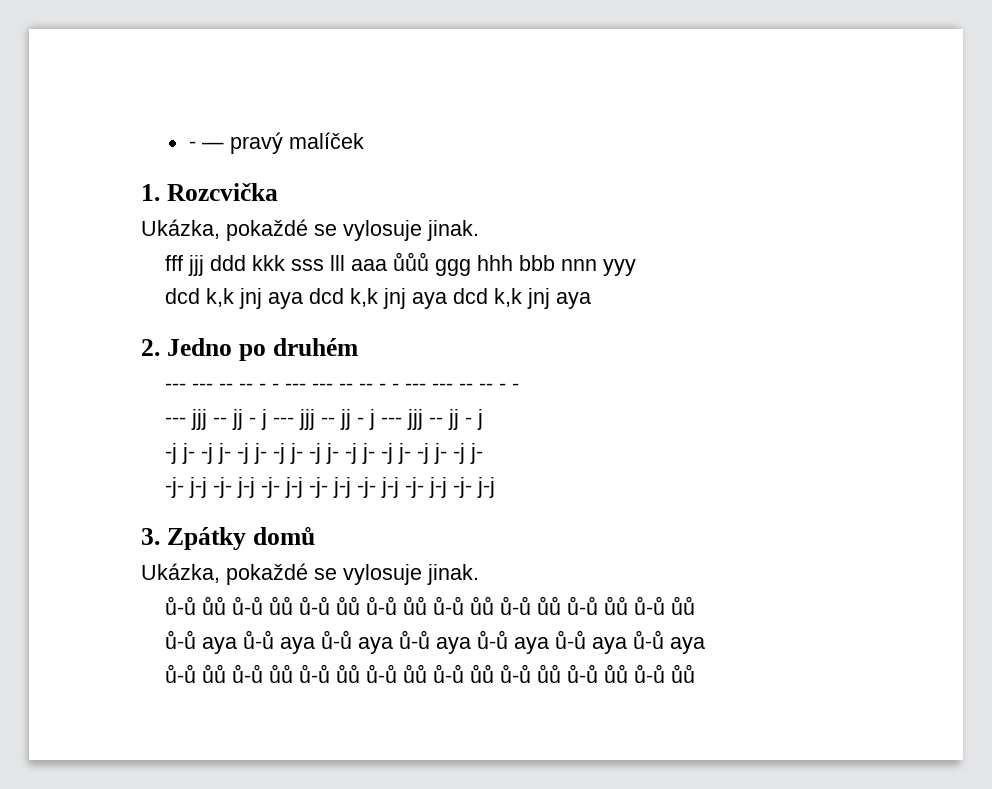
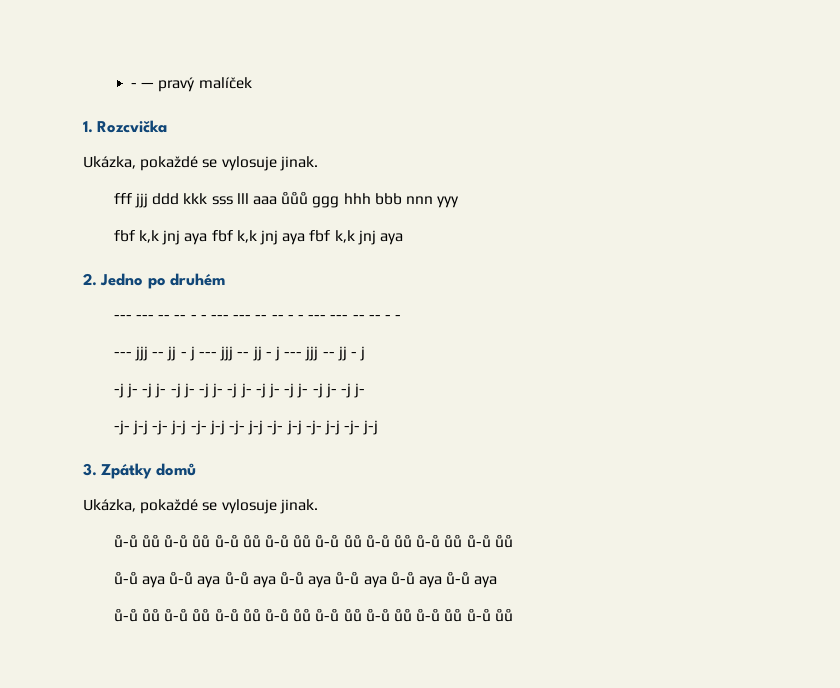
- dcd k,k jnj aya dcd k,k jnj aya dcd k,k jnj aya
+ fbf k,k jnj aya fbf k,k jnj aya fbf k,k jnj aya

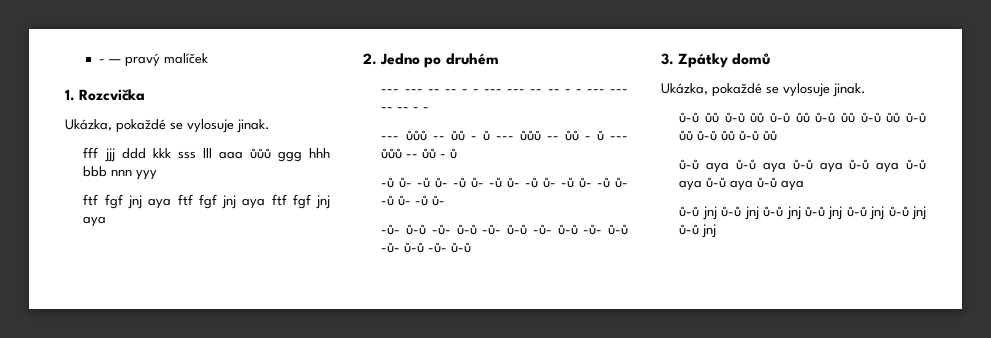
- fbf k,k jnj aya fbf k,k jnj aya fbf k,k jnj aya
+ ftf fgf jnj aya ftf fgf jnj aya ftf fgf jnj aya
- --- jjj -- jj - j --- jjj -- jj - j --- jjj -- jj - j
- -j j- -j j- -j j- -j j- -j j- -j j- -j j- -j j- -j j-
- -j- j-j -j- j-j -j- j-j -j- j-j -j- j-j -j- j-j -j- j-j
+ --- ůůů -- ůů - ů --- ůůů -- ůů - ů --- ůůů -- ůů - ů
+ -ů ů- -ů ů- -ů ů- -ů ů- -ů ů- -ů ů- -ů ů- -ů ů- -ů ů-
+ -ů- ů-ů -ů- ů-ů -ů- ů-ů -ů- ů-ů -ů- ů-ů -ů- ů-ů -ů- ů-ů
  ů-ů aya ů-ů aya ů-ů aya ů-ů aya ů-ů aya ů-ů aya ů-ů aya
- ů-ů ůů ů-ů ůů ů-ů ůů ů-ů ůů ů-ů ůů ů-ů ůů ů-ů ůů ů-ů ůů
+ ů-ů jnj ů-ů jnj ů-ů jnj ů-ů jnj ů-ů jnj ů-ů jnj ů-ů jnj

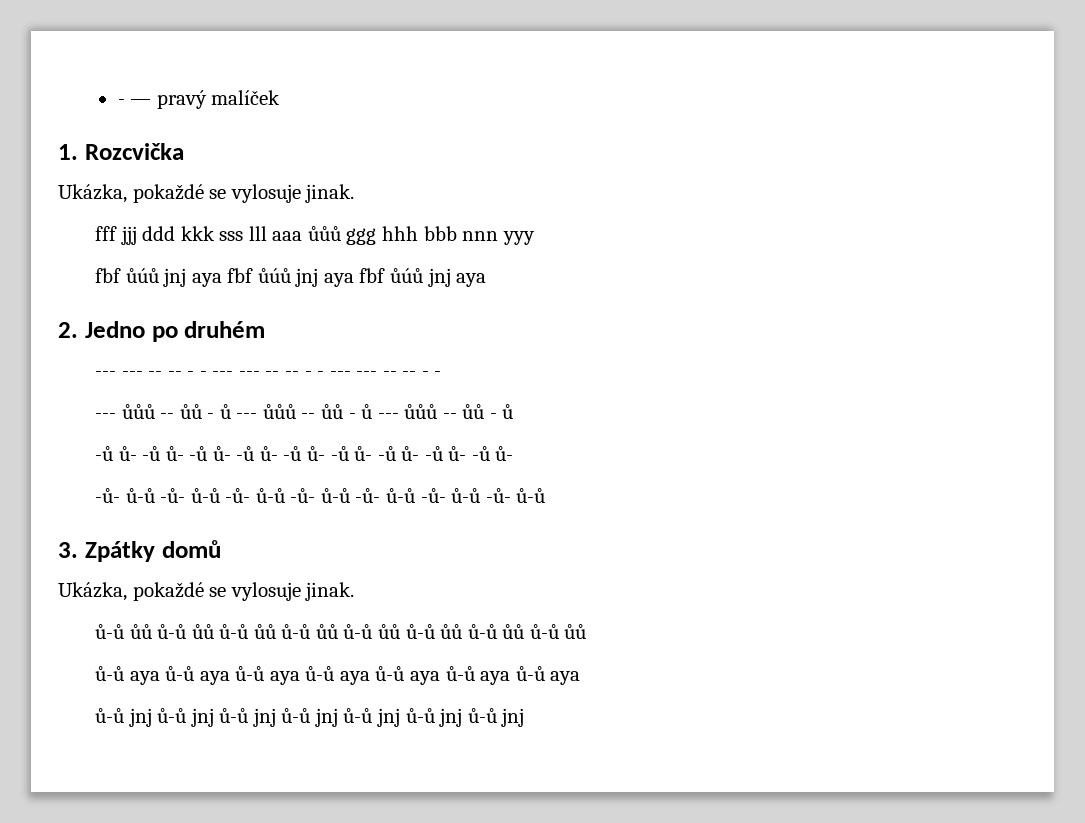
- ftf fgf jnj aya ftf fgf jnj aya ftf fgf jnj aya
+ fbf ůúů jnj aya fbf ůúů jnj aya fbf ůúů jnj aya

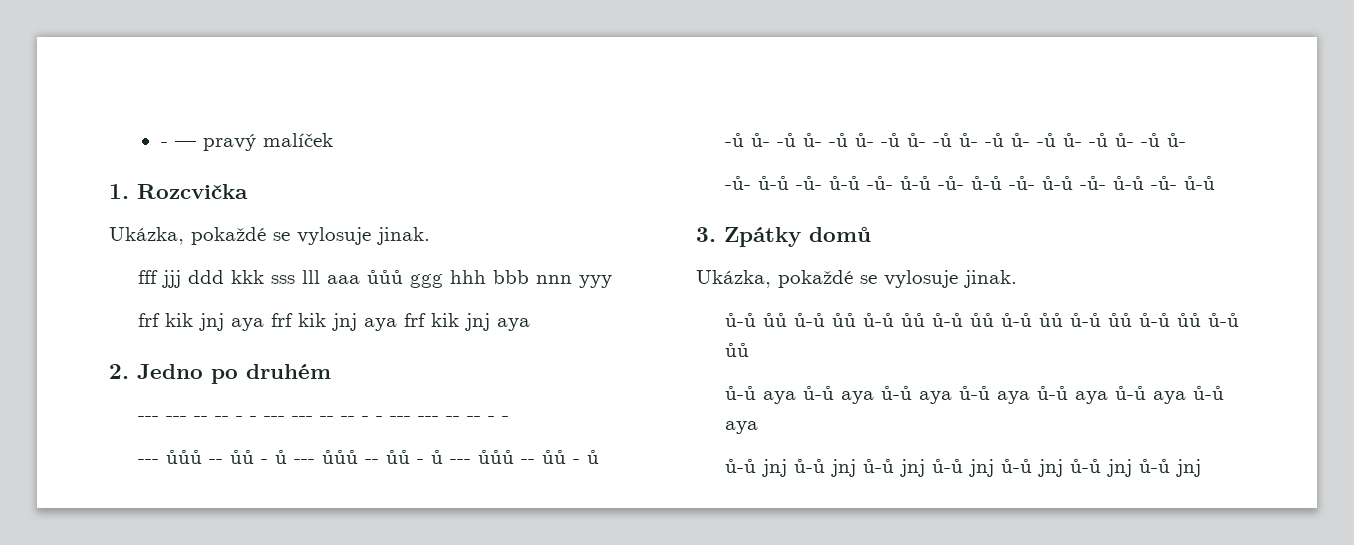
- fbf ůúů jnj aya fbf ůúů jnj aya fbf ůúů jnj aya
+ frf kik jnj aya frf kik jnj aya frf kik jnj aya

